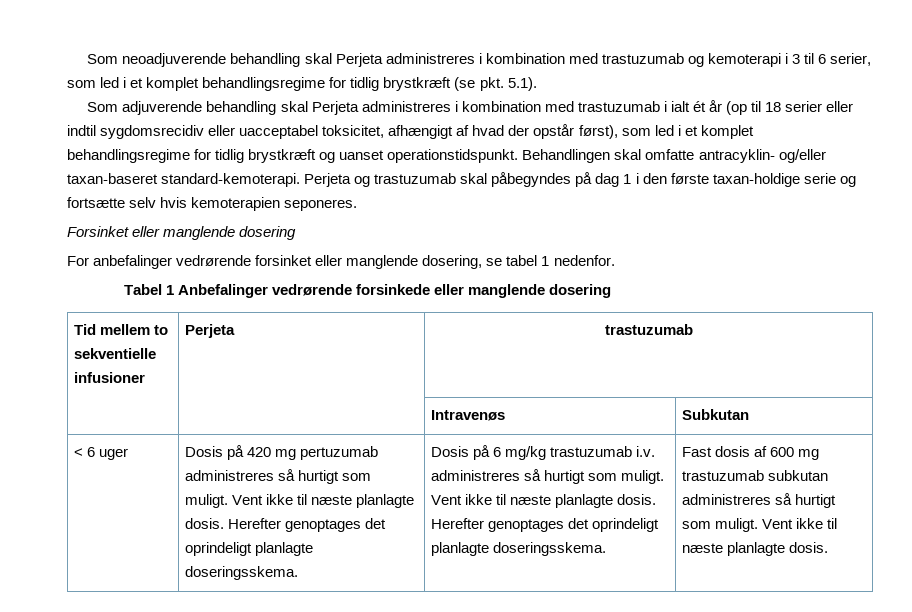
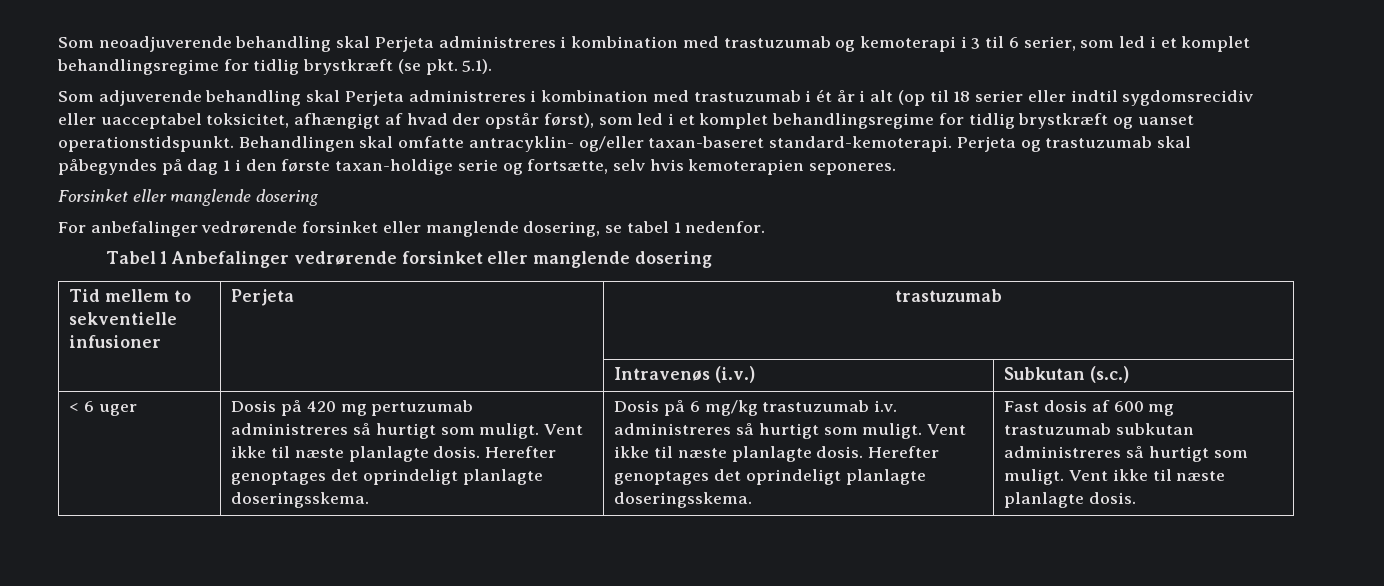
- Som adjuverende behandling skal Perjeta administreres i kombination med trastuzumab i ialt ét år (op til 18 serier eller indtil sygdomsrecidiv eller uacceptabel toksicitet, afhængigt af hvad der opstår først), som led i et komplet behandlingsregime for tidlig brystkræft og uanset operationstidspunkt.
+ Som adjuverende behandling skal Perjeta administreres i kombination med trastuzumab i ét år i alt (op til 18 serier eller indtil sygdomsrecidiv eller uacceptabel toksicitet, afhængigt af hvad der opstår først), som led i et komplet behandlingsregime for tidlig brystkræft og uanset operationstidspunkt.
- Perjeta og trastuzumab skal påbegyndes på dag 1 i den første taxan-holdige serie og fortsætte selv hvis kemoterapien seponeres.
+ Perjeta og trastuzumab skal påbegyndes på dag 1 i den første taxan-holdige serie og fortsætte, selv hvis kemoterapien seponeres.
- Tabel 1 Anbefalinger vedrørende forsinkede eller manglende dosering
+ Tabel 1 Anbefalinger vedrørende forsinket eller manglende dosering
- | | Intravenøs | Subkutan
+ | | Intravenøs (i.v.) | Subkutan (s.c.)

